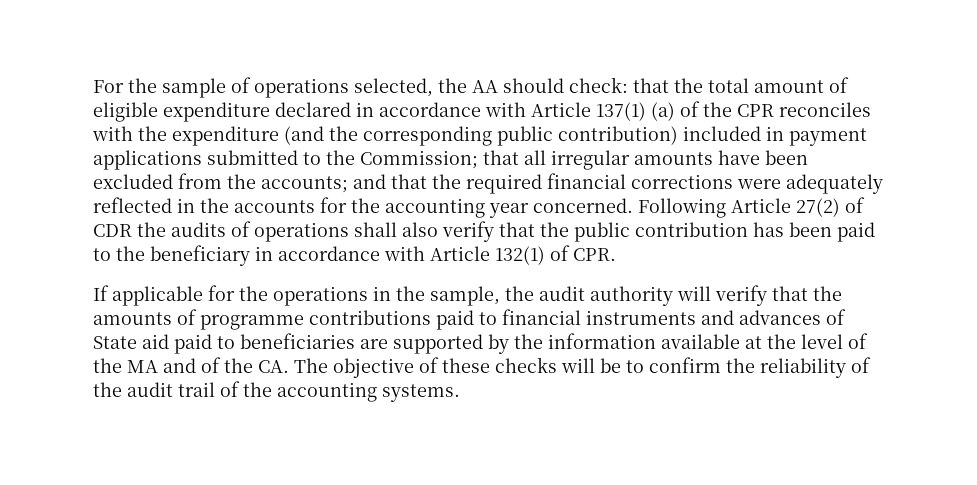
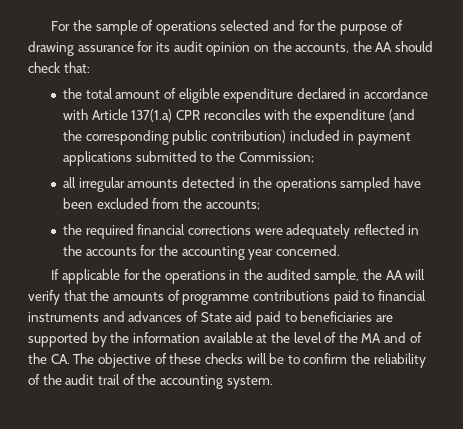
- For the sample of operations selected, the AA should check: that the total amount of eligible expenditure declared in accordance with Article 137(1) (a) of the CPR reconciles with the expenditure (and the corresponding public contribution) included in payment applications submitted to the Commission; that all irregular amounts have been excluded from the accounts; and that the required financial corrections were adequately reflected in the accounts for the accounting year concerned. Following Article 27(2) of CDR the audits of operations shall also verify that the public contribution has been paid to the beneficiary in accordance with Article 132(1) of CPR.
+ For the sample of operations selected and for the purpose of drawing assurance for its audit opinion on the accounts, the AA should check that:
+ the total amount of eligible expenditure declared in accordance with Article 137(1.a) CPR reconciles with the expenditure (and the corresponding public contribution) included in payment applications submitted to the Commission;
+ all irregular amounts detected in the operations sampled have been excluded from the accounts;
+ the required financial corrections were adequately reflected in the accounts for the accounting year concerned.
- If applicable for the operations in the sample, the audit authority will verify that the amounts of programme contributions paid to financial instruments and advances of State aid paid to beneficiaries are supported by the information available at the level of the MA and of the CA. The objective of these checks will be to confirm the reliability of the audit trail of the accounting systems.
+ If applicable for the operations in the audited sample, the AA will verify that the amounts of programme contributions paid to financial instruments and advances of State aid paid to beneficiaries are supported by the information available at the level of the MA and of the CA. The objective of these checks will be to confirm the reliability of the audit trail of the accounting system.

